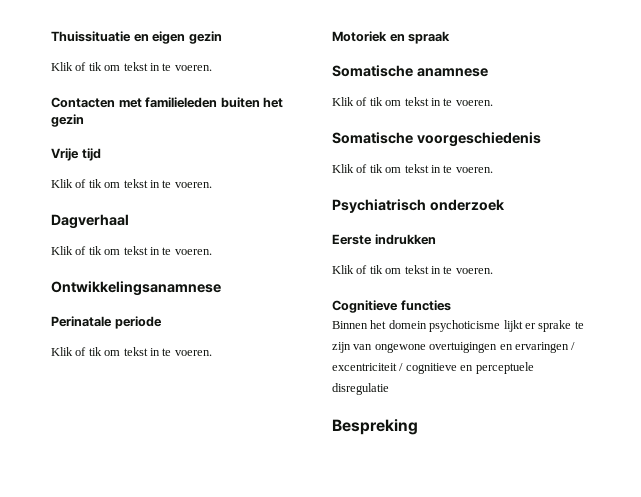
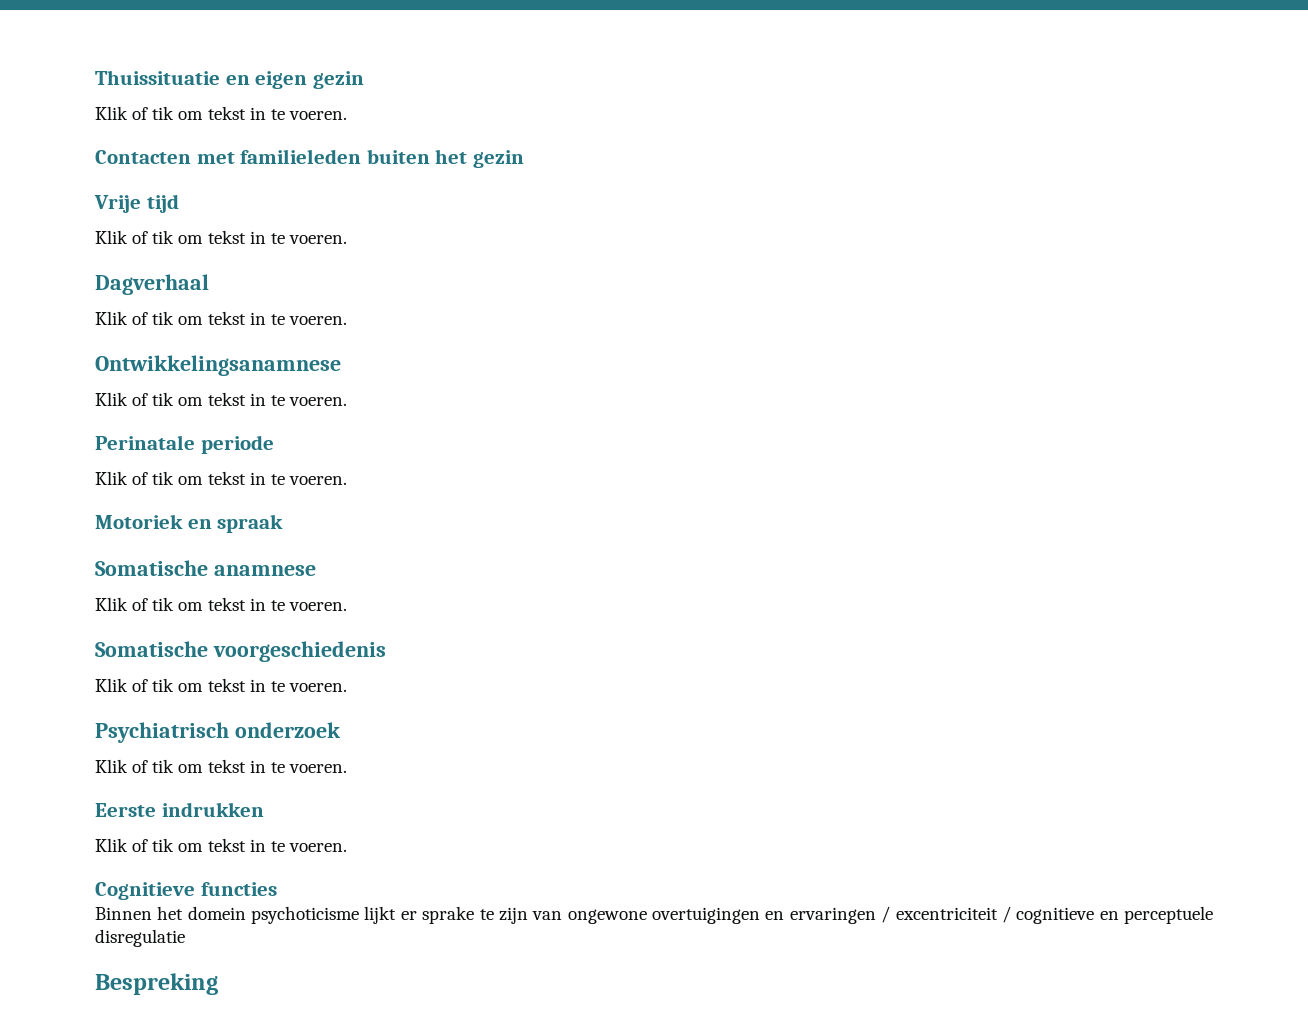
  Ontwikkelingsanamnese
+ Klik of tik om tekst in te voeren.
  Psychiatrisch onderzoek
+ Klik of tik om tekst in te voeren.

